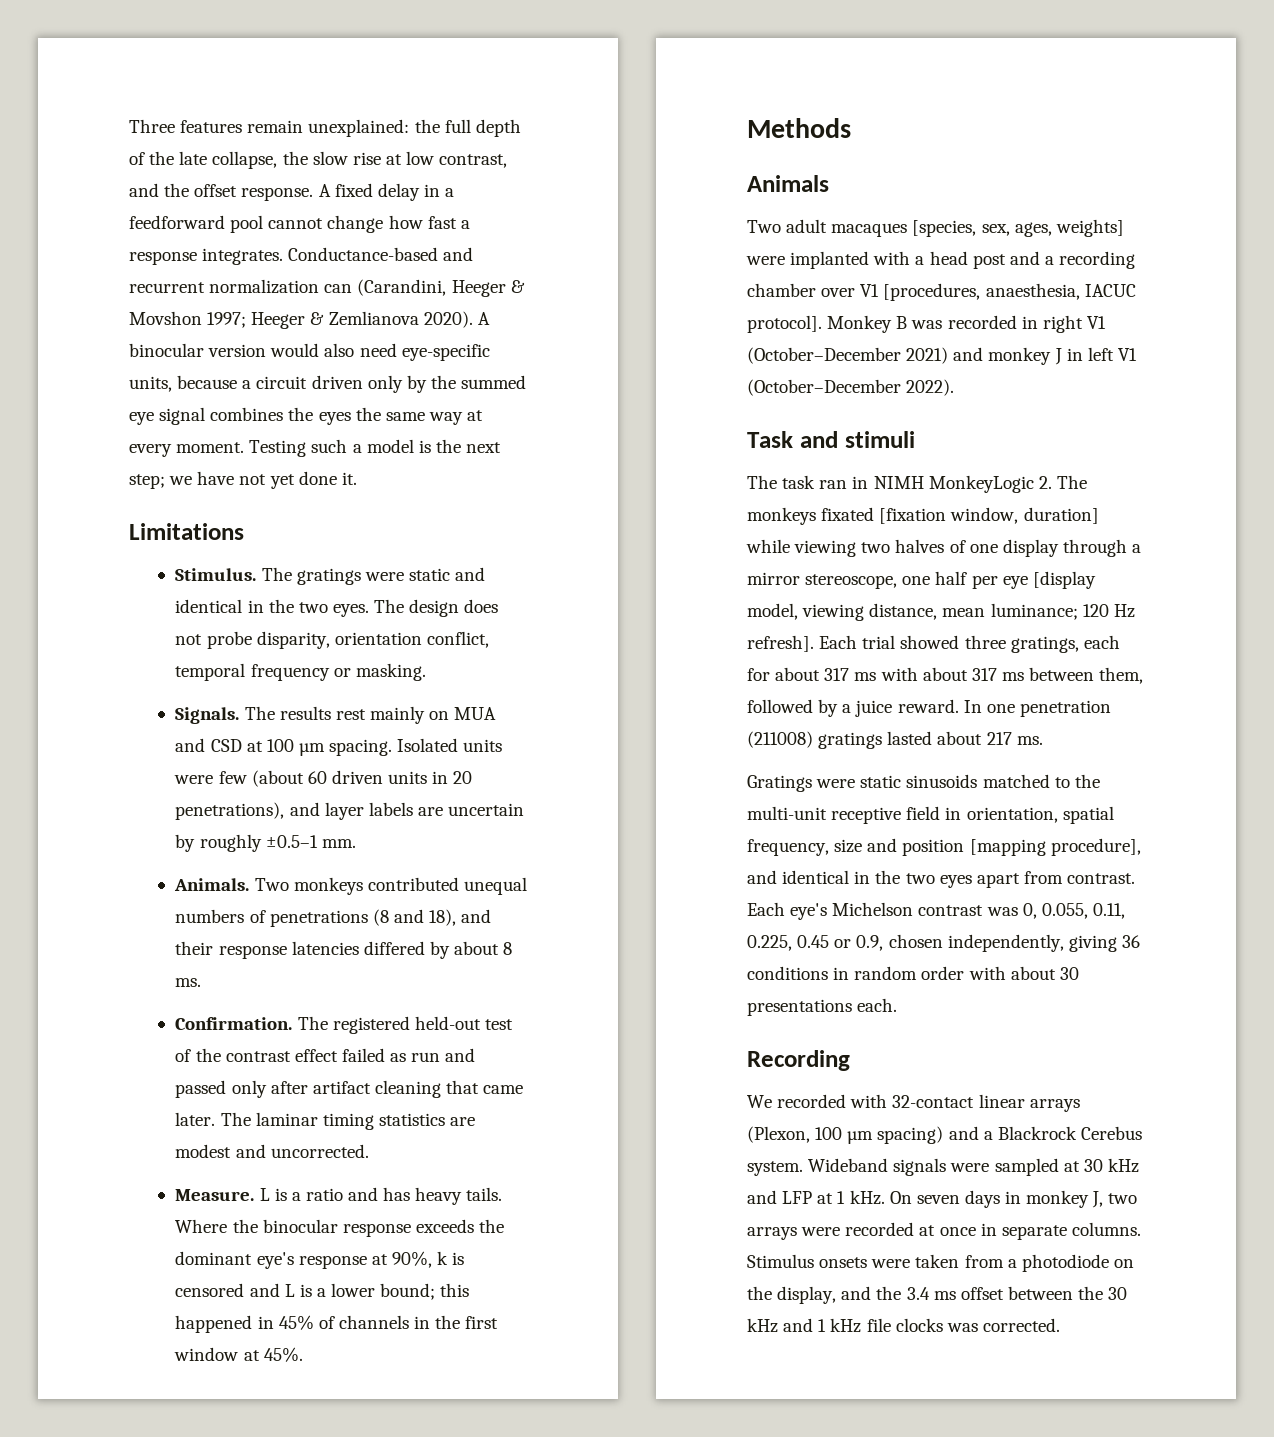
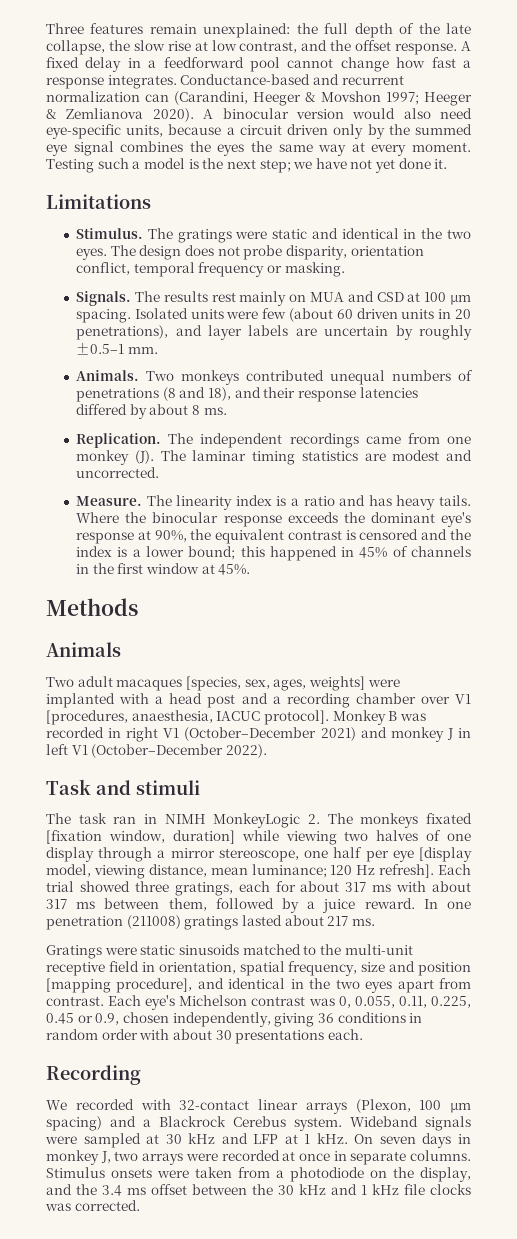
- Confirmation. The registered held-out test of the contrast effect failed as run and passed only after artifact cleaning that came later. The laminar timing statistics are modest and uncorrected.
+ Replication. The independent recordings came from one monkey (J). The laminar timing statistics are modest and uncorrected.
- L is a ratio and has heavy tails.
+ The linearity index is a ratio and has heavy tails.
- Where the binocular response exceeds the dominant eye's response at 90%, k is censored and L is a lower bound; this happened in 45% of channels in the first window at 45%.
+ Where the binocular response exceeds the dominant eye's response at 90%, the equivalent contrast is censored and the index is a lower bound; this happened in 45% of channels in the first window at 45%.

